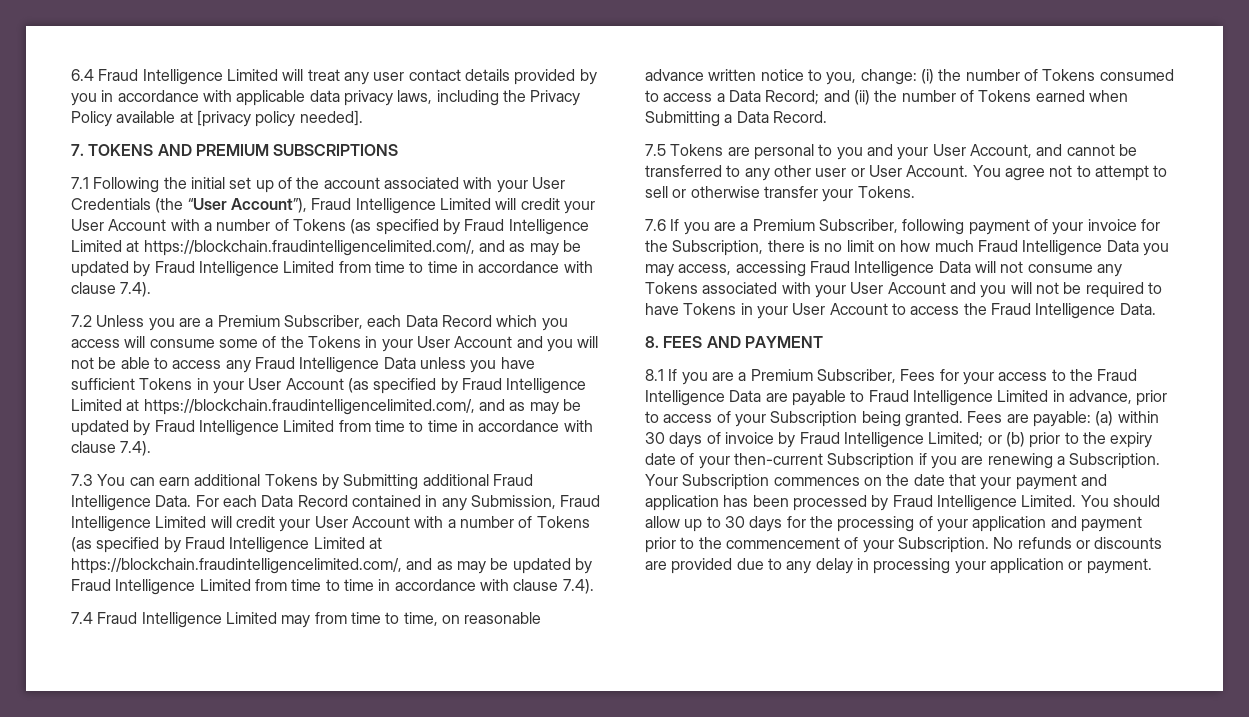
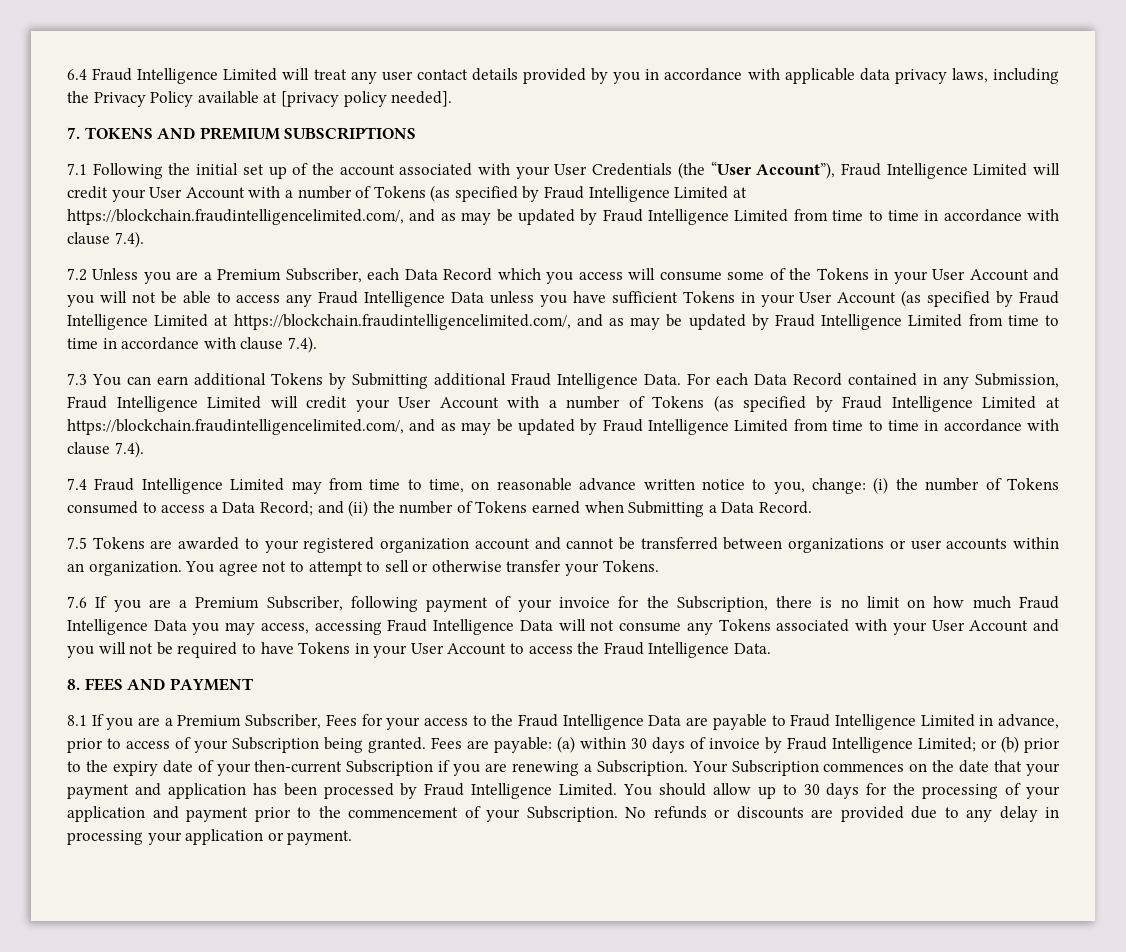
- 7.5 Tokens are personal to you and your User Account, and cannot be transferred to any other user or User Account.
+ 7.5 Tokens are awarded to your registered organization account and cannot be transferred between organizations or user accounts within an organization.

